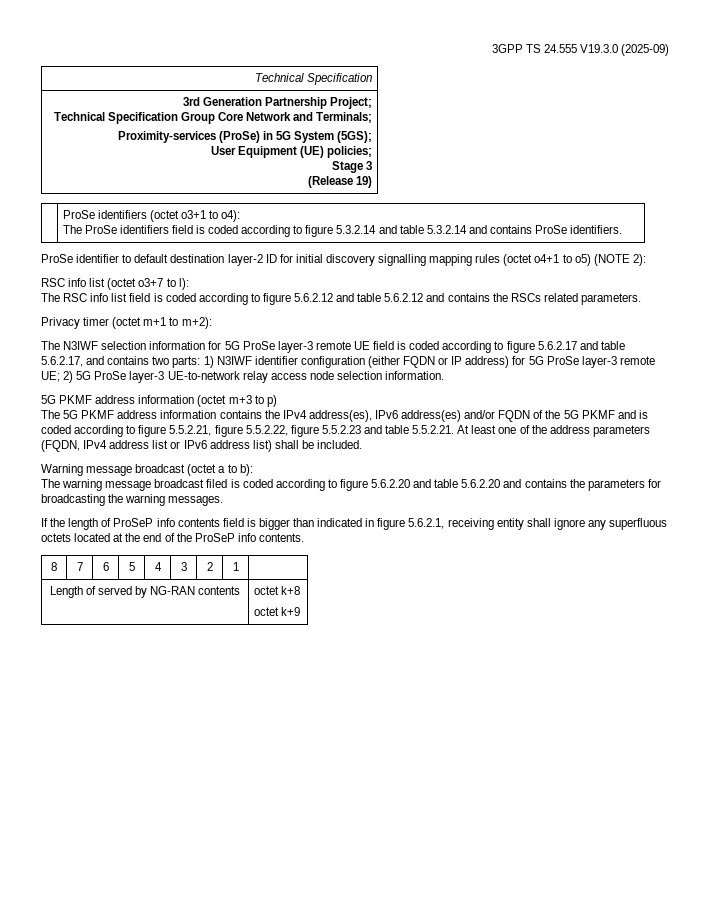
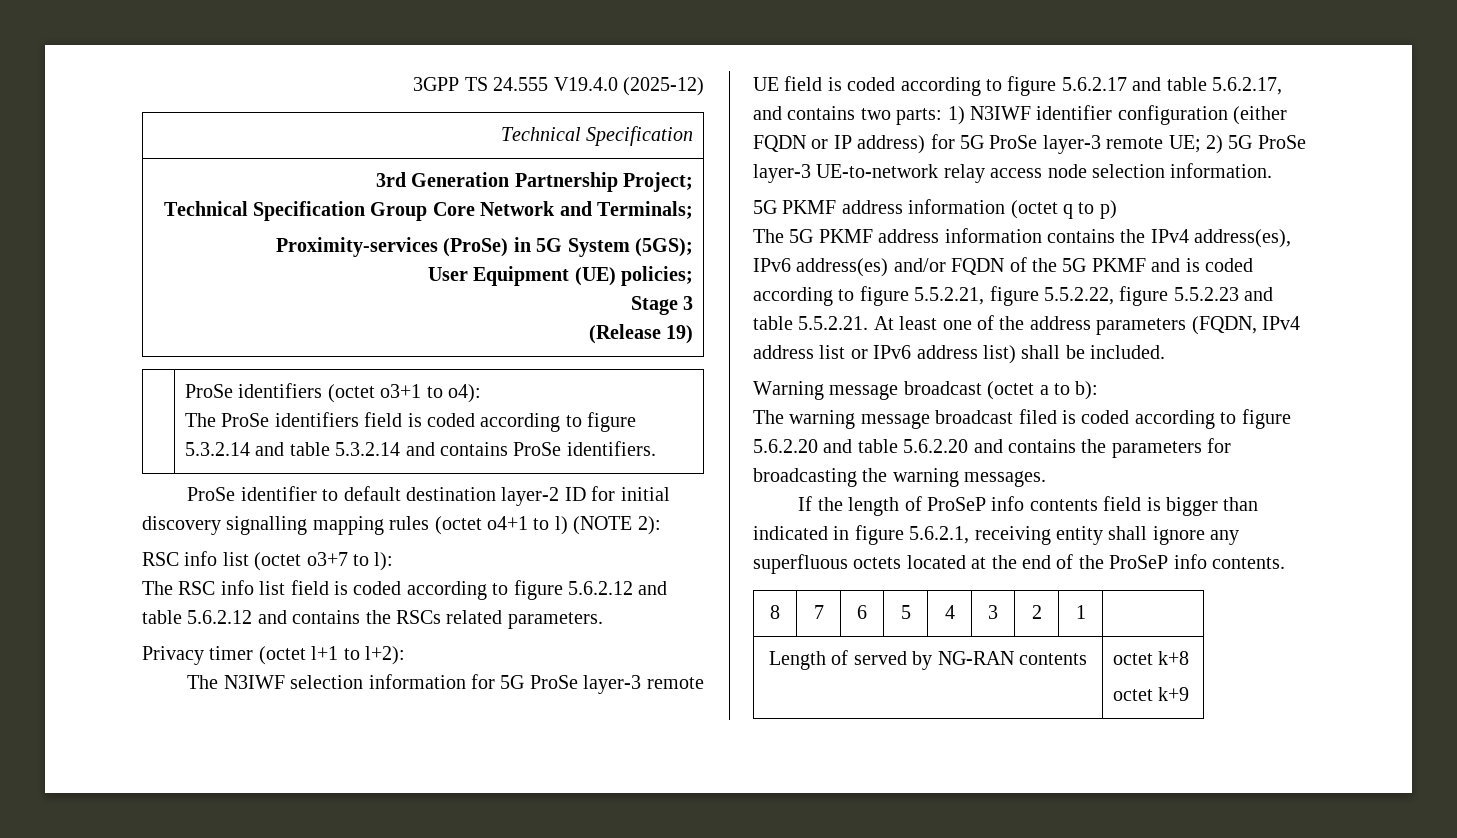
- 3GPP TS 24.555 V19.3.0 (2025-09)
+ 3GPP TS 24.555 V19.4.0 (2025-12)
- ProSe identifier to default destination layer-2 ID for initial discovery signalling mapping rules (octet o4+1 to o5) (NOTE 2):
+ ProSe identifier to default destination layer-2 ID for initial discovery signalling mapping rules (octet o4+1 to l) (NOTE 2):
- Privacy timer (octet m+1 to m+2):
+ Privacy timer (octet l+1 to l+2):
- 5G PKMF address information (octet m+3 to p)
+ 5G PKMF address information (octet q to p)

